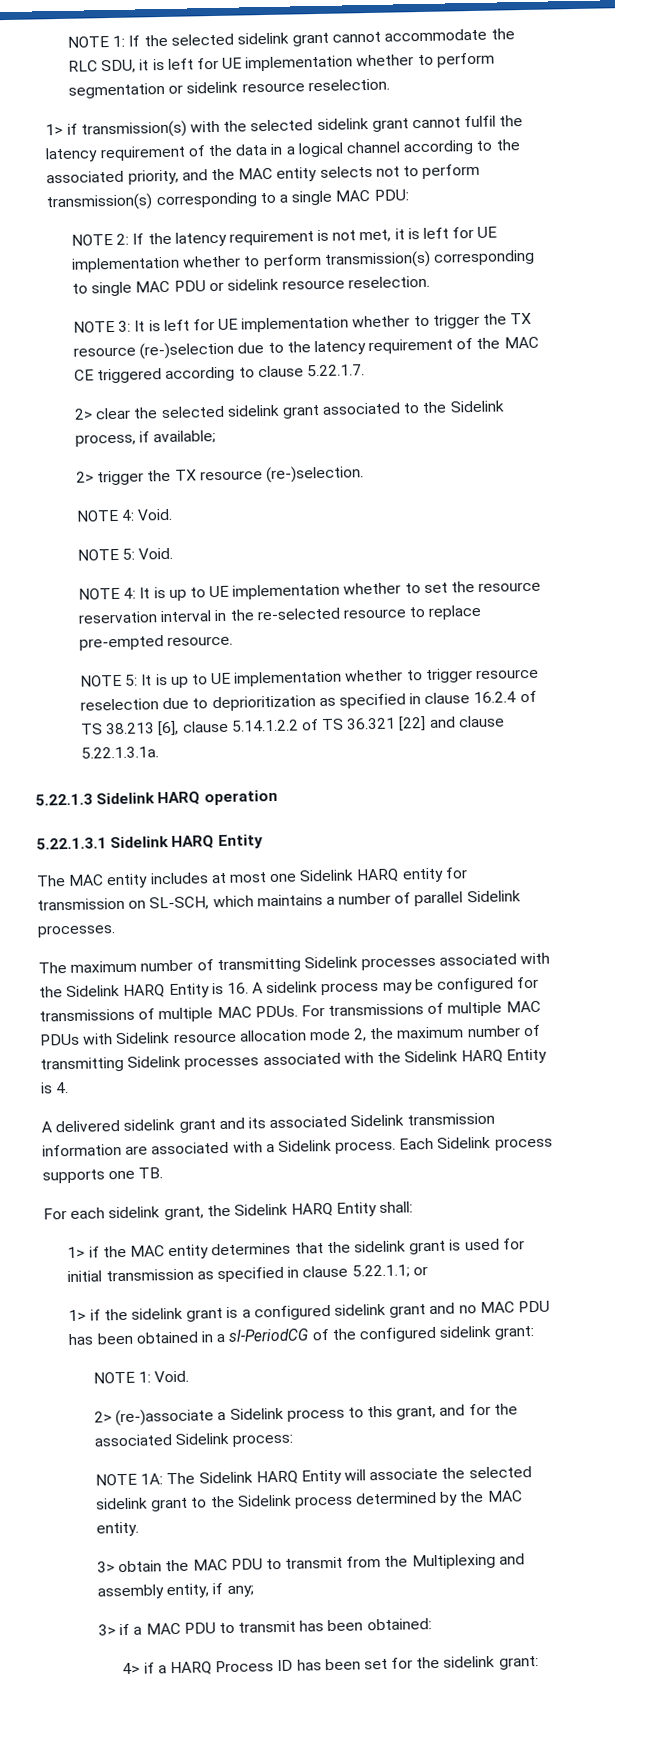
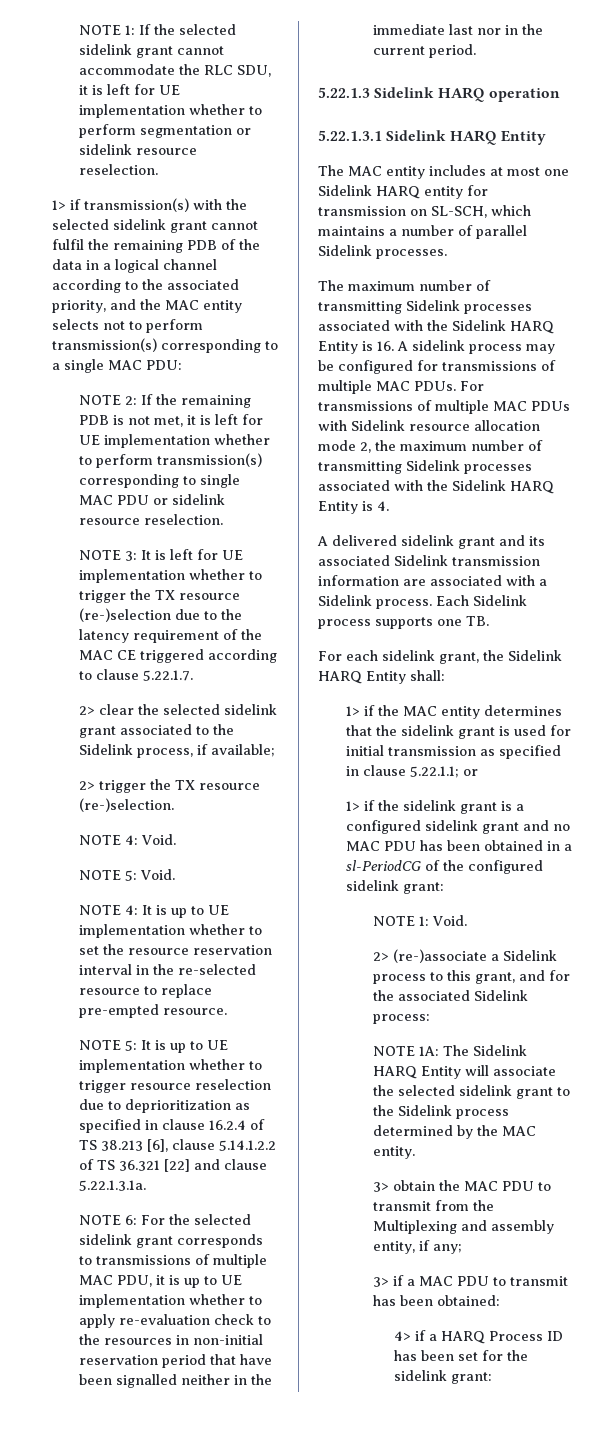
- 1> if transmission(s) with the selected sidelink grant cannot fulfil the latency requirement of the data in a logical channel according to the associated priority, and the MAC entity selects not to perform transmission(s) corresponding to a single MAC PDU:
+ 1> if transmission(s) with the selected sidelink grant cannot fulfil the remaining PDB of the data in a logical channel according to the associated priority, and the MAC entity selects not to perform transmission(s) corresponding to a single MAC PDU:
- NOTE 2: If the latency requirement is not met, it is left for UE implementation whether to perform transmission(s) corresponding to single MAC PDU or sidelink resource reselection.
+ NOTE 2: If the remaining PDB is not met, it is left for UE implementation whether to perform transmission(s) corresponding to single MAC PDU or sidelink resource reselection.
+ NOTE 6: For the selected sidelink grant corresponds to transmissions of multiple MAC PDU, it is up to UE implementation whether to apply re-evaluation check to the resources in non-initial reservation period that have been signalled neither in the immediate last nor in the current period.

